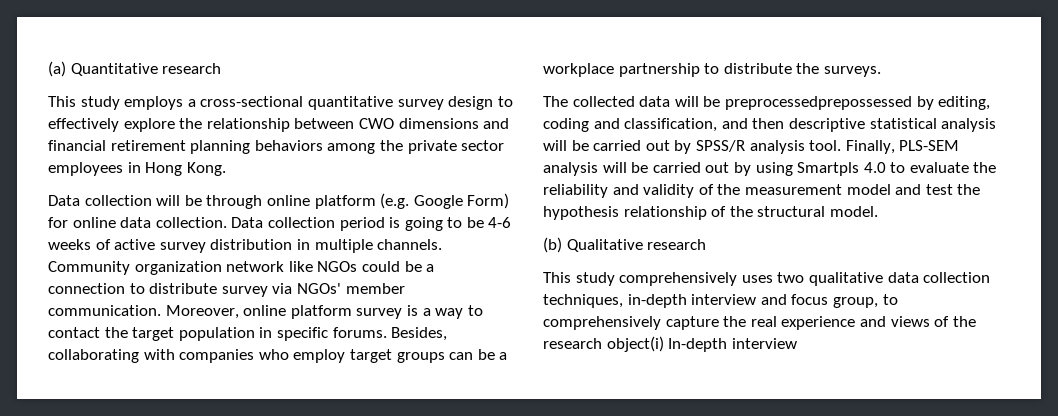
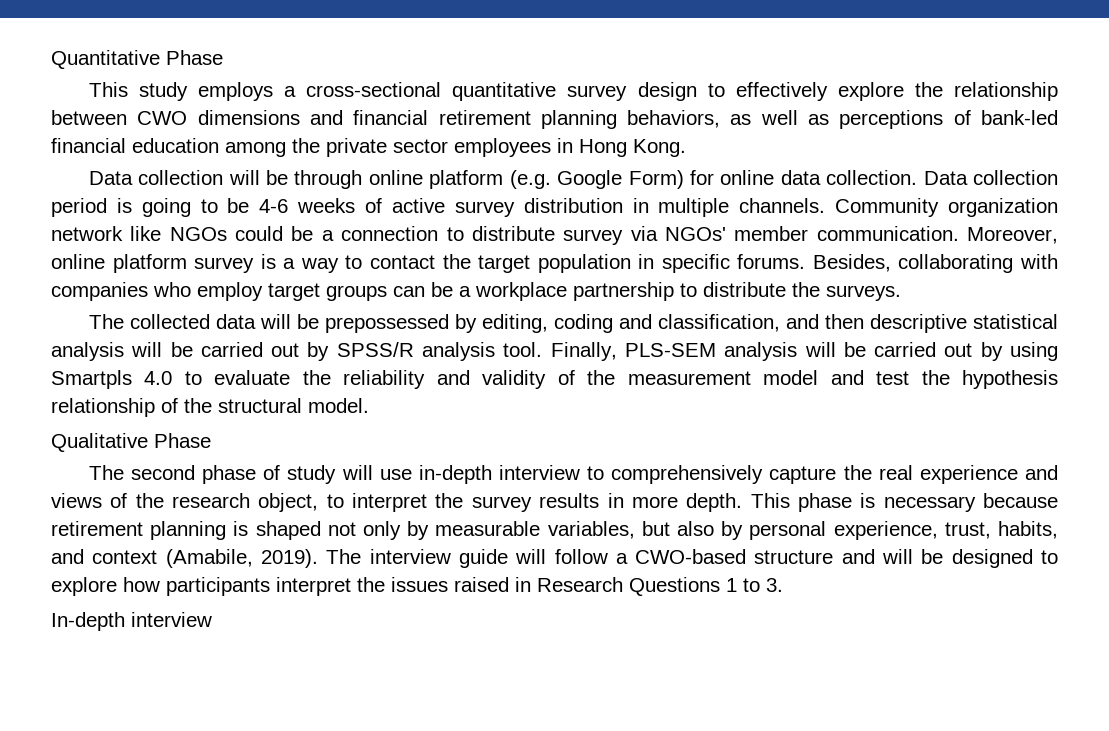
- (a) Quantitative research
+ Quantitative Phase
- This study employs a cross-sectional quantitative survey design to effectively explore the relationship between CWO dimensions and financial retirement planning behaviors among the private sector employees in Hong Kong.
+ This study employs a cross-sectional quantitative survey design to effectively explore the relationship between CWO dimensions and financial retirement planning behaviors, as well as perceptions of bank-led financial education among the private sector employees in Hong Kong.
- The collected data will be preprocessedprepossessed by editing, coding and classification, and then descriptive statistical analysis will be carried out by SPSS/R analysis tool.
+ The collected data will be prepossessed by editing, coding and classification, and then descriptive statistical analysis will be carried out by SPSS/R analysis tool.
- (b) Qualitative research
- This study comprehensively uses two qualitative data collection techniques, in-depth interview and focus group, to comprehensively capture the real experience and views of the research object(i) In-depth interview
+ Qualitative Phase
+ The second phase of study will use in-depth interview to comprehensively capture the real experience and views of the research object, to interpret the survey results in more depth. This phase is necessary because retirement planning is shaped not only by measurable variables, but also by personal experience, trust, habits, and context (Amabile, 2019). The interview guide will follow a CWO-based structure and will be designed to explore how participants interpret the issues raised in Research Questions 1 to 3.
+ In-depth interview

